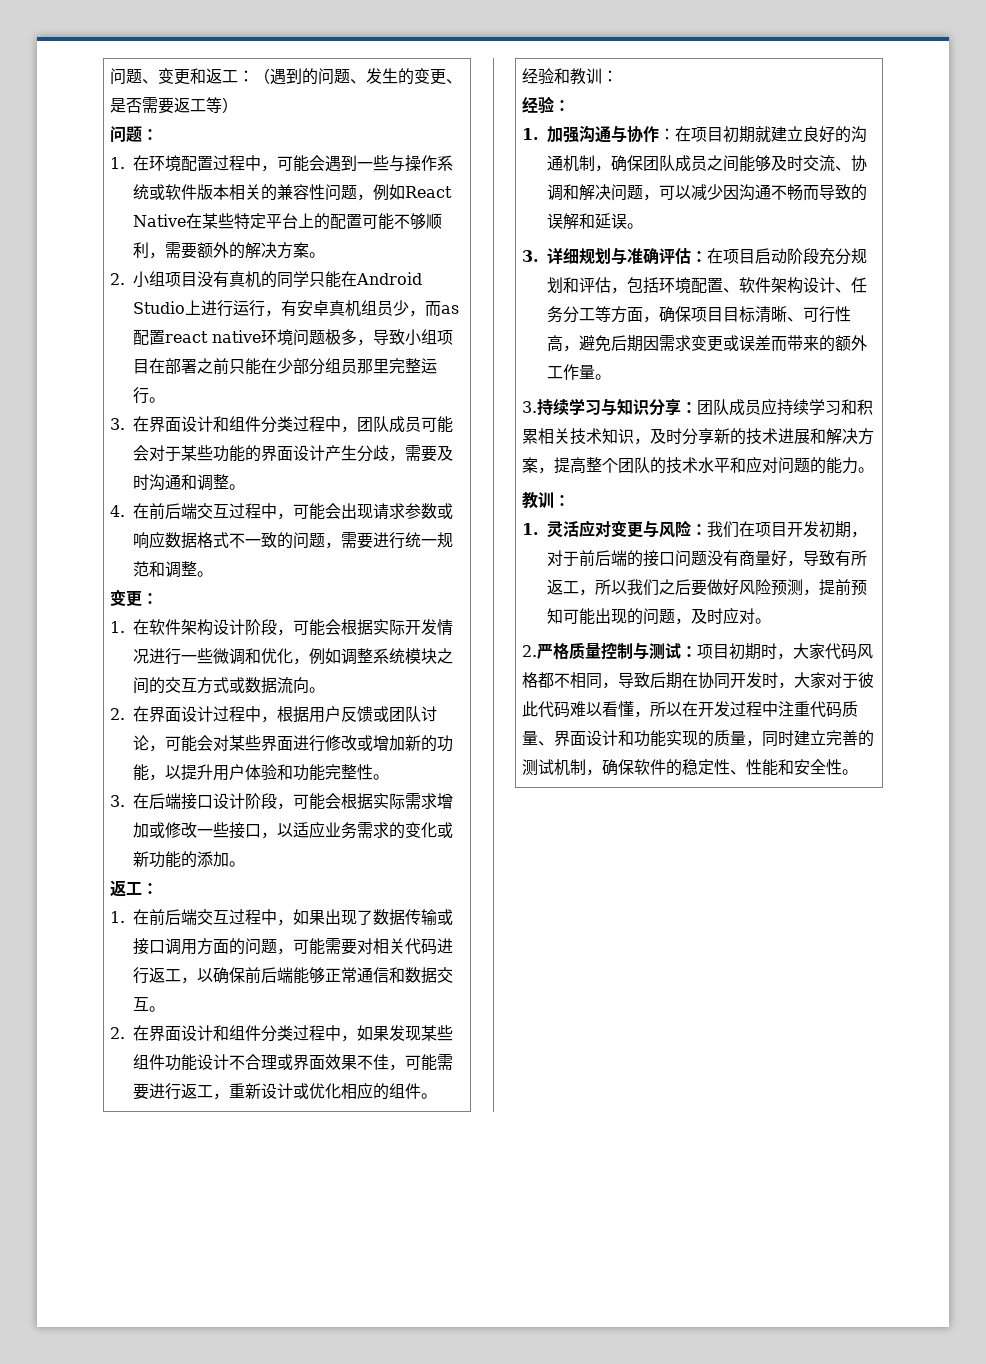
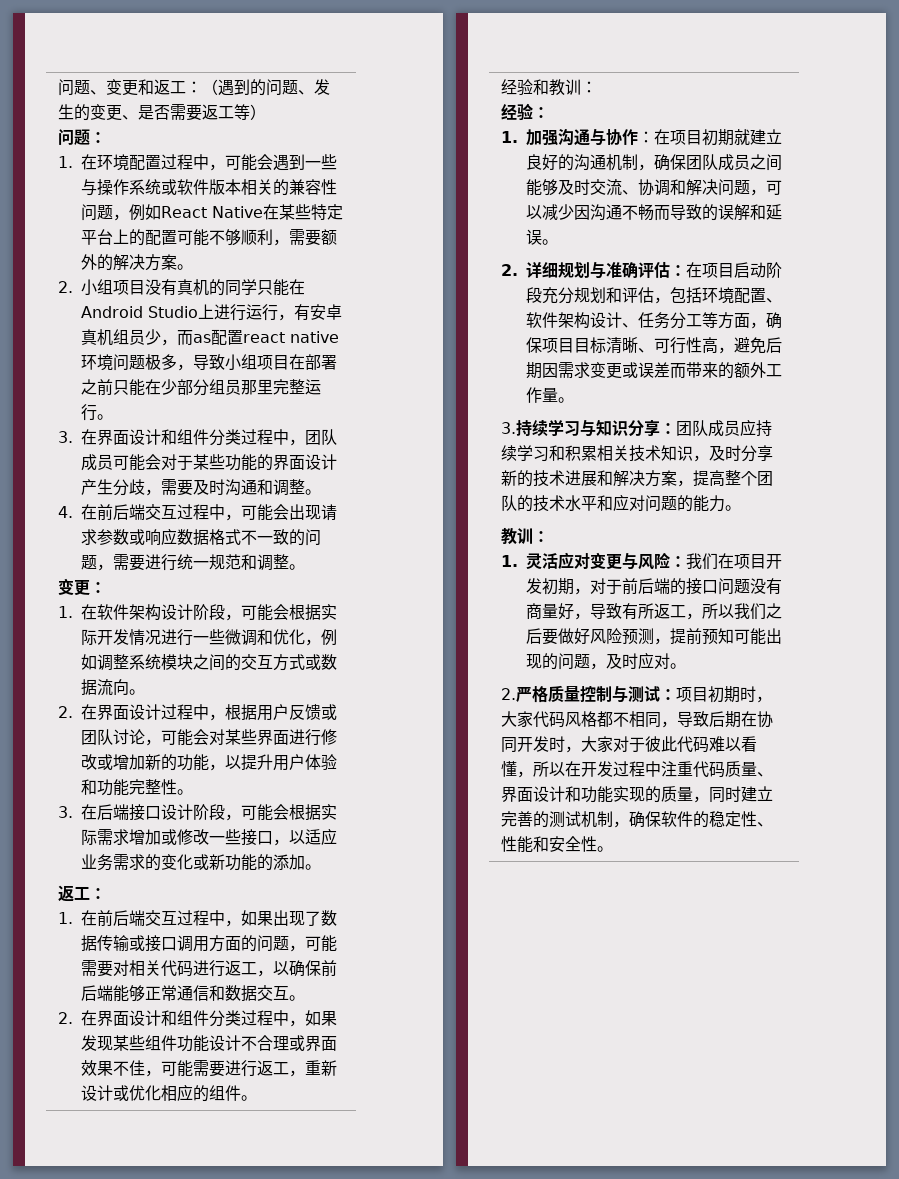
- 3.详细规划与准确评估：在项目启动阶段充分规划和评估，包括环境配置、软件架构设计、任务分工等方面，确保项目目标清晰、可行性高，避免后期因需求变更或误差而带来的额外工作量。
+ 2.详细规划与准确评估：在项目启动阶段充分规划和评估，包括环境配置、软件架构设计、任务分工等方面，确保项目目标清晰、可行性高，避免后期因需求变更或误差而带来的额外工作量。

